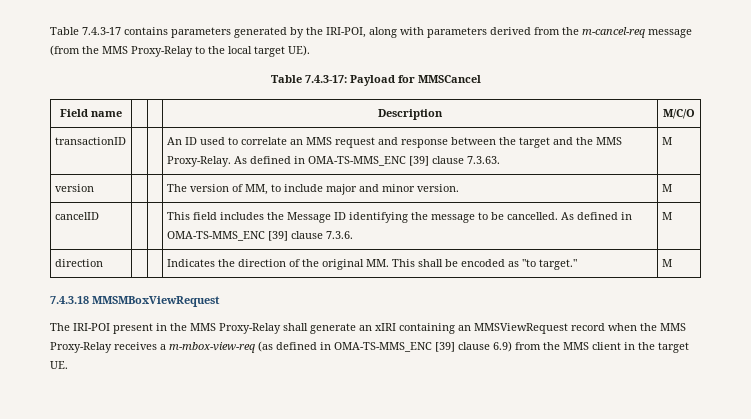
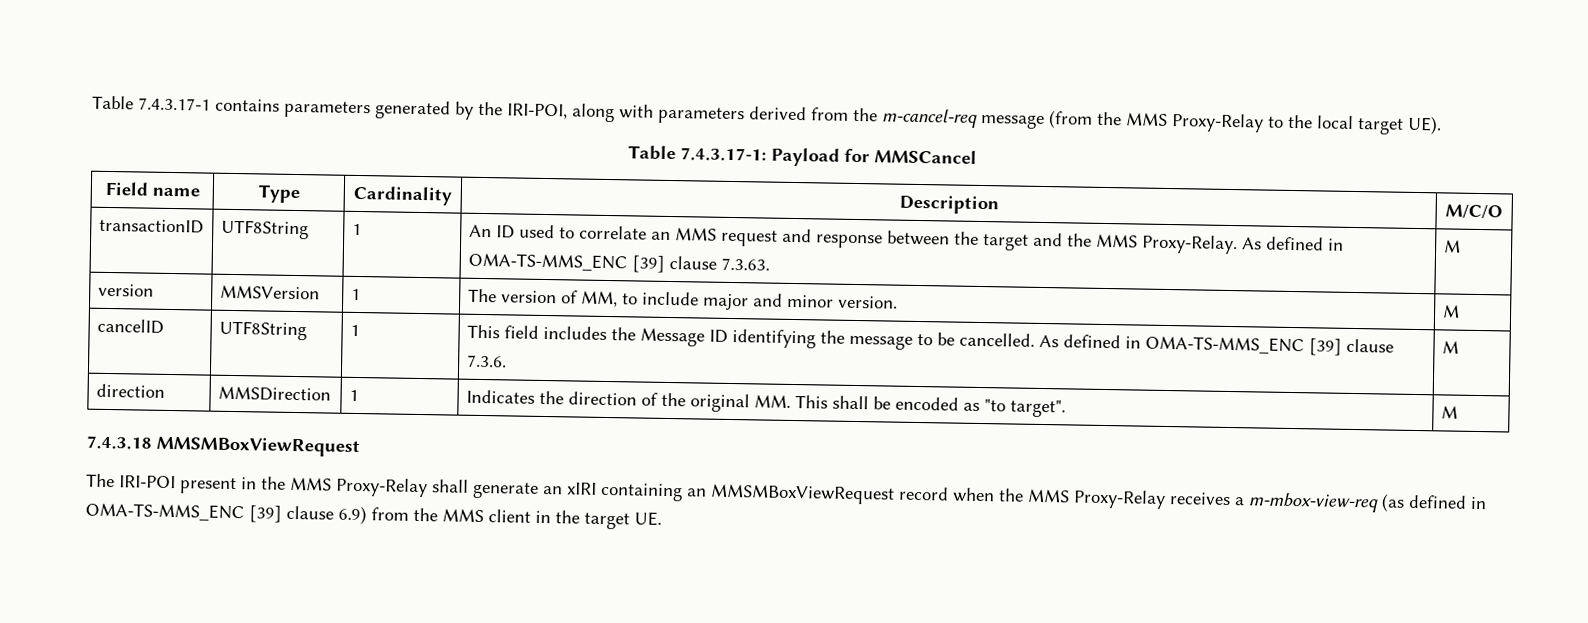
- Table 7.4.3-17 contains parameters generated by the IRI-POI, along with parameters derived from the m-cancel-req message (from the MMS Proxy-Relay to the local target UE).
+ Table 7.4.3.17-1 contains parameters generated by the IRI-POI, along with parameters derived from the m-cancel-req message (from the MMS Proxy-Relay to the local target UE).
- Table 7.4.3-17: Payload for MMSCancel
+ Table 7.4.3.17-1: Payload for MMSCancel
- Field name | | | Description | M/C/O
+ Field name | Type | Cardinality | Description | M/C/O
- transactionID | | | An ID used to correlate an MMS request and response between the target and the MMS Proxy-Relay. As defined in OMA-TS-MMS_ENC [39] clause 7.3.63. | M
+ transactionID | UTF8String | 1 | An ID used to correlate an MMS request and response between the target and the MMS Proxy-Relay. As defined in OMA-TS-MMS_ENC [39] clause 7.3.63. | M
- version | | | The version of MM, to include major and minor version. | M
+ version | MMSVersion | 1 | The version of MM, to include major and minor version. | M
- cancelID | | | This field includes the Message ID identifying the message to be cancelled. As defined in OMA-TS-MMS_ENC [39] clause 7.3.6. | M
+ cancelID | UTF8String | 1 | This field includes the Message ID identifying the message to be cancelled. As defined in OMA-TS-MMS_ENC [39] clause 7.3.6. | M
- direction | | | Indicates the direction of the original MM. This shall be encoded as "to target." | M
+ direction | MMSDirection | 1 | Indicates the direction of the original MM. This shall be encoded as "to target". | M
- The IRI-POI present in the MMS Proxy-Relay shall generate an xIRI containing an MMSViewRequest record when the MMS Proxy-Relay receives a m-mbox-view-req (as defined in OMA-TS-MMS_ENC [39] clause 6.9) from the MMS client in the target UE.
+ The IRI-POI present in the MMS Proxy-Relay shall generate an xIRI containing an MMSMBoxViewRequest record when the MMS Proxy-Relay receives a m-mbox-view-req (as defined in OMA-TS-MMS_ENC [39] clause 6.9) from the MMS client in the target UE.

